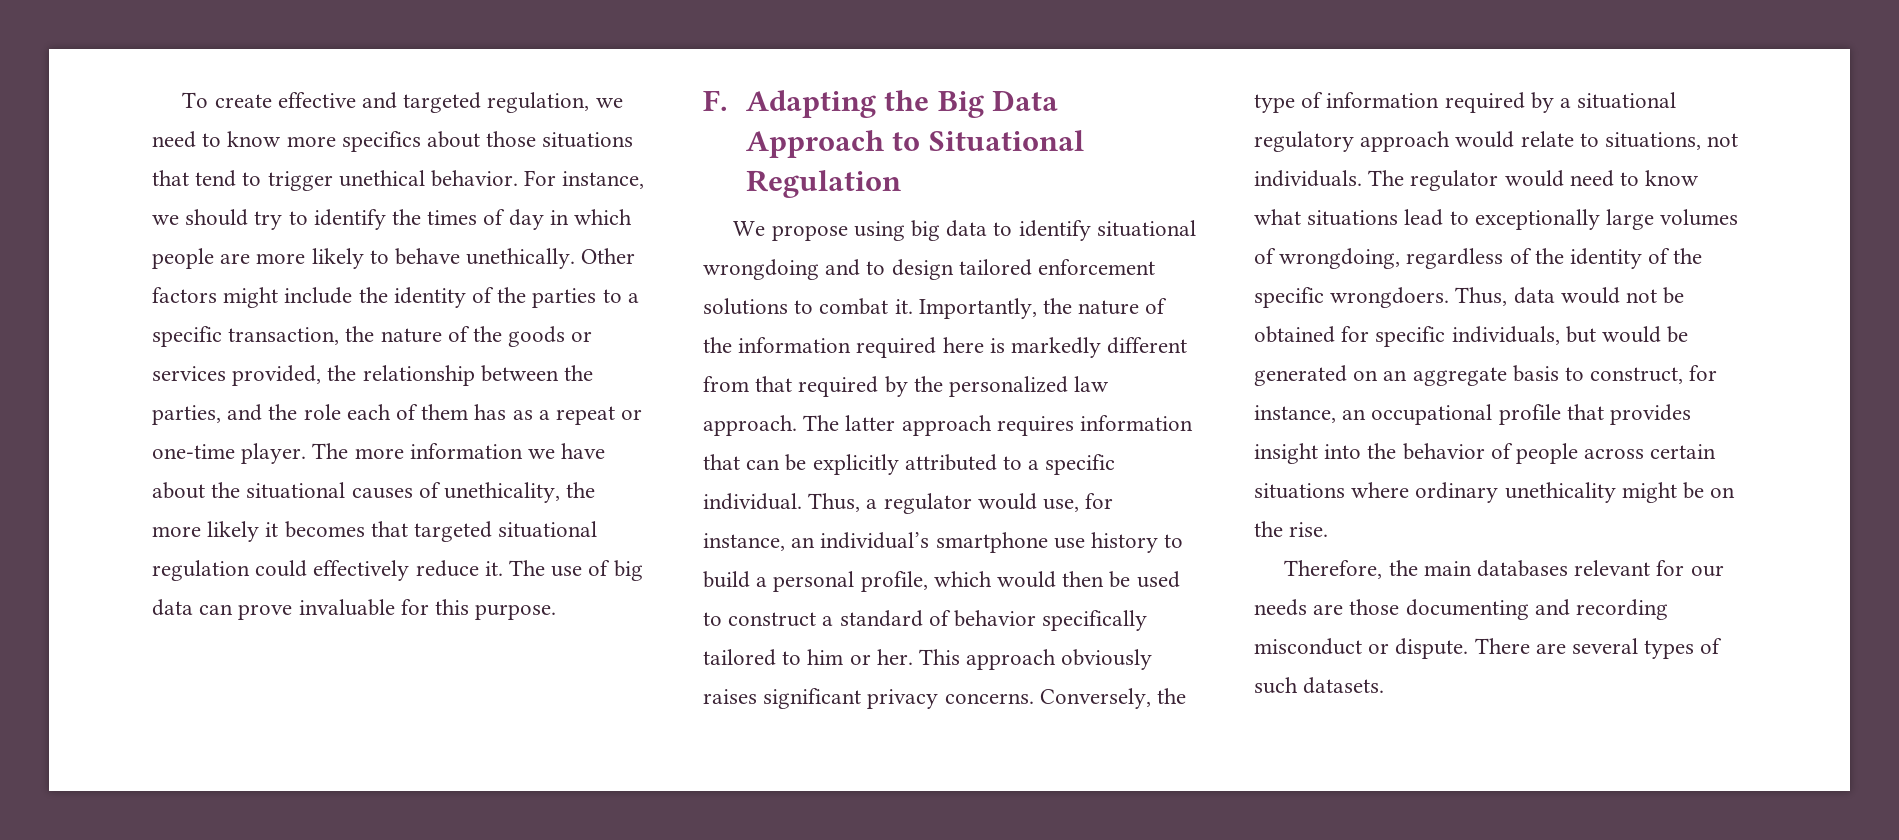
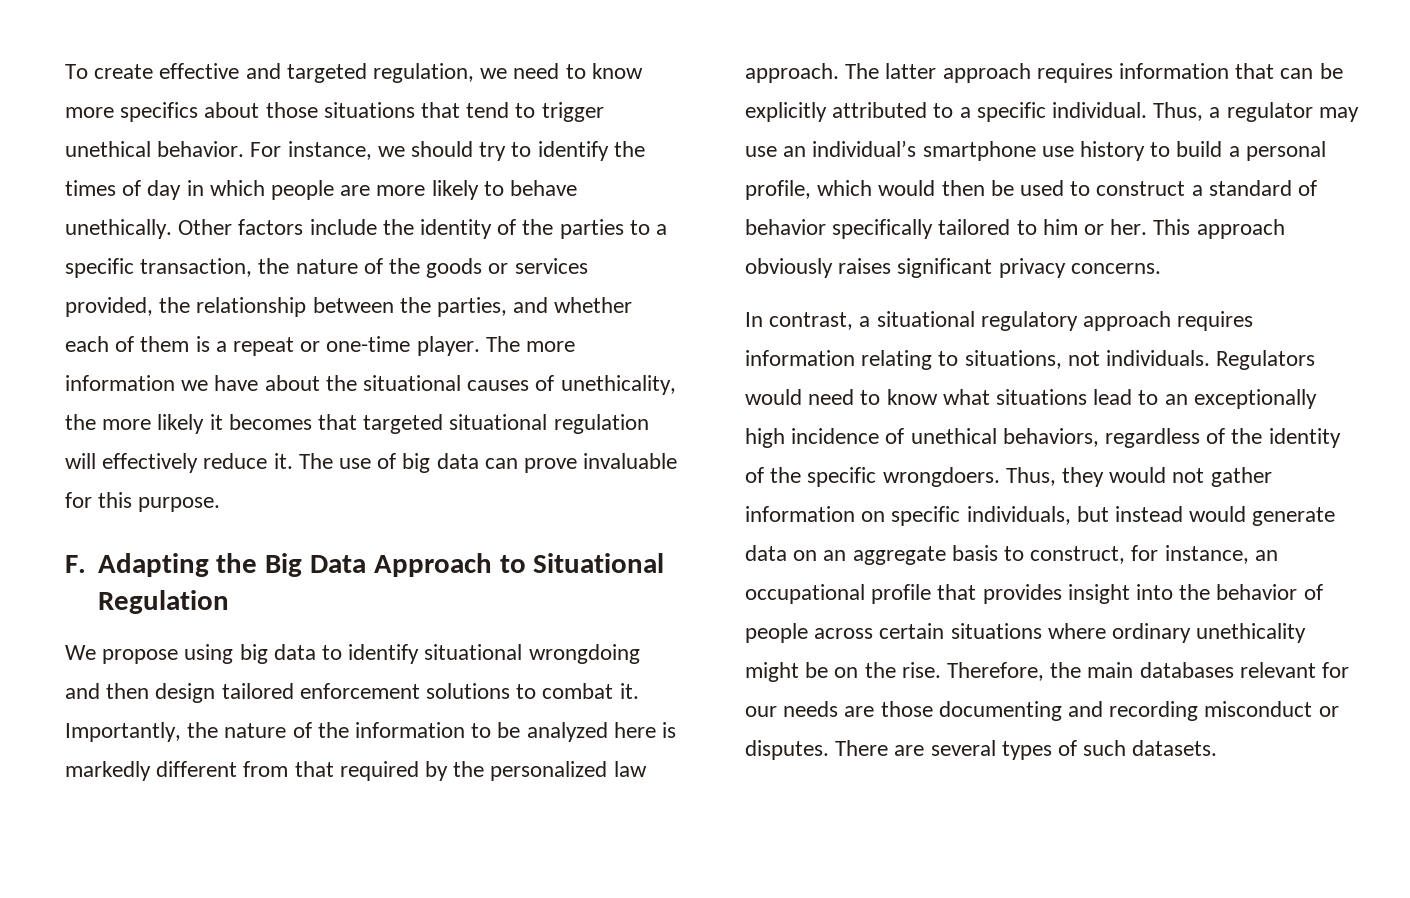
- Other factors might include the identity of the parties to a specific transaction, the nature of the goods or services provided, the relationship between the parties, and the role each of them has as a repeat or one-time player.
+ Other factors include the identity of the parties to a specific transaction, the nature of the goods or services provided, the relationship between the parties, and whether each of them is a repeat or one-time player.
- The more information we have about the situational causes of unethicality, the more likely it becomes that targeted situational regulation could effectively reduce it.
+ The more information we have about the situational causes of unethicality, the more likely it becomes that targeted situational regulation will effectively reduce it.
- We propose using big data to identify situational wrongdoing and to design tailored enforcement solutions to combat it.
+ We propose using big data to identify situational wrongdoing and then design tailored enforcement solutions to combat it.
- Importantly, the nature of the information required here is markedly different from that required by the personalized law approach.
+ Importantly, the nature of the information to be analyzed here is markedly different from that required by the personalized law approach.
- Thus, a regulator would use, for instance, an individual’s smartphone use history to build a personal profile, which would then be used to construct a standard of behavior specifically tailored to him or her.
+ Thus, a regulator may use an individual’s smartphone use history to build a personal profile, which would then be used to construct a standard of behavior specifically tailored to him or her.
- This approach obviously raises significant privacy concerns. Conversely, the type of information required by a situational regulatory approach would relate to situations, not individuals.
+ This approach obviously raises significant privacy concerns.
+ In contrast, a situational regulatory approach requires information relating to situations, not individuals.
- The regulator would need to know what situations lead to exceptionally large volumes of wrongdoing, regardless of the identity of the specific wrongdoers.
+ Regulators would need to know what situations lead to an exceptionally high incidence of unethical behaviors, regardless of the identity of the specific wrongdoers.
- Thus, data would not be obtained for specific individuals, but would be generated on an aggregate basis to construct, for instance, an occupational profile that provides insight into the behavior of people across certain situations where ordinary unethicality might be on the rise.
- Therefore, the main databases relevant for our needs are those documenting and recording misconduct or dispute.
+ Thus, they would not gather information on specific individuals, but instead would generate data on an aggregate basis to construct, for instance, an occupational profile that provides insight into the behavior of people across certain situations where ordinary unethicality might be on the rise. Therefore, the main databases relevant for our needs are those documenting and recording misconduct or disputes.

